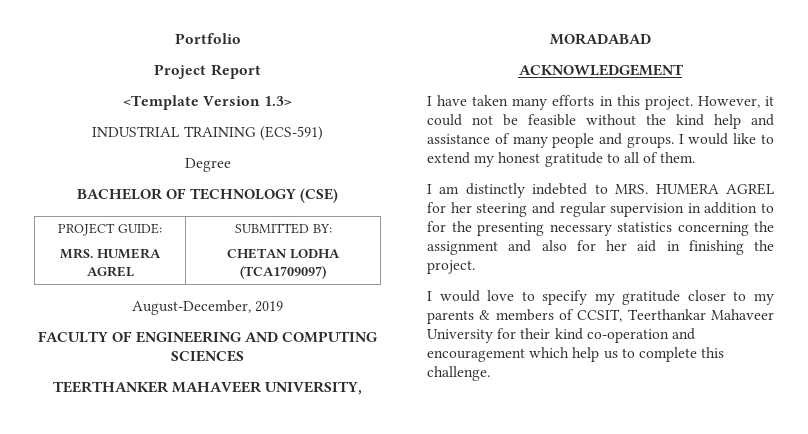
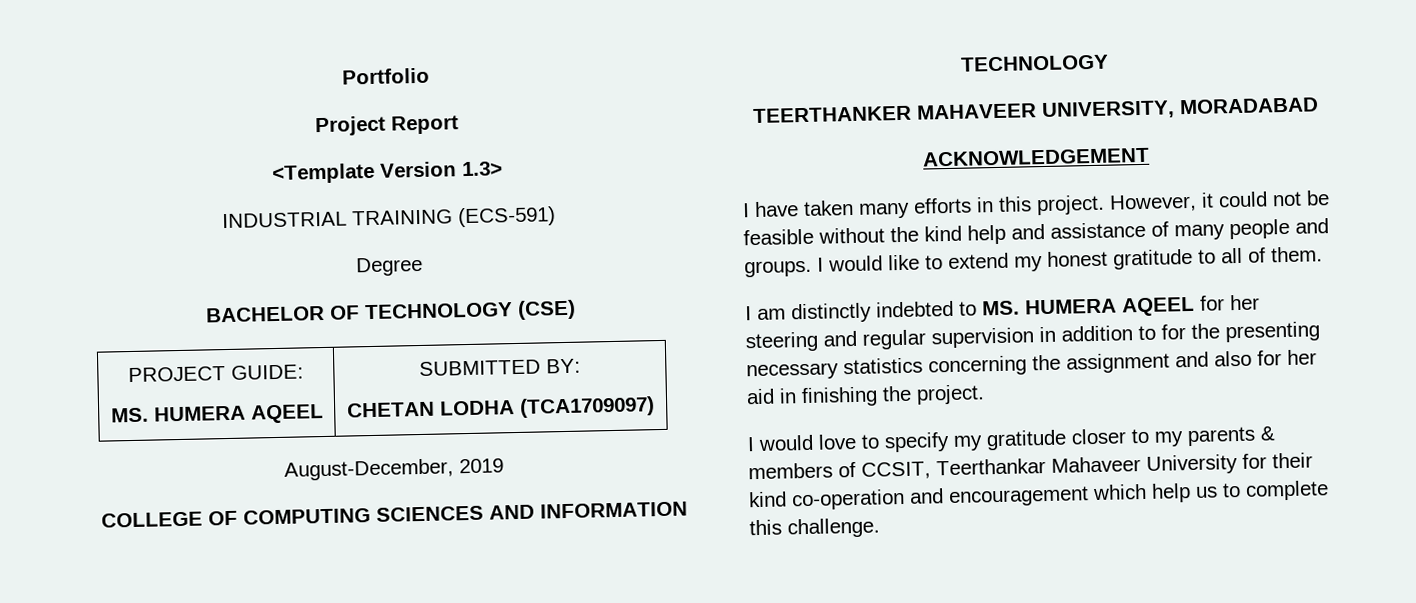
  PROJECT GUIDE:
- MRS. HUMERA AGREL | SUBMITTED BY:
+ MS. HUMERA AQEEL | SUBMITTED BY:
- FACULTY OF ENGINEERING AND COMPUTING SCIENCES
+ COLLEGE OF COMPUTING SCIENCES AND INFORMATION TECHNOLOGY
- I am distinctly indebted to MRS. HUMERA AGREL for her steering and regular supervision in addition to for the presenting necessary statistics concerning the assignment and also for her aid in finishing the project.
+ I am distinctly indebted to MS. HUMERA AQEEL for her steering and regular supervision in addition to for the presenting necessary statistics concerning the assignment and also for her aid in finishing the project.

